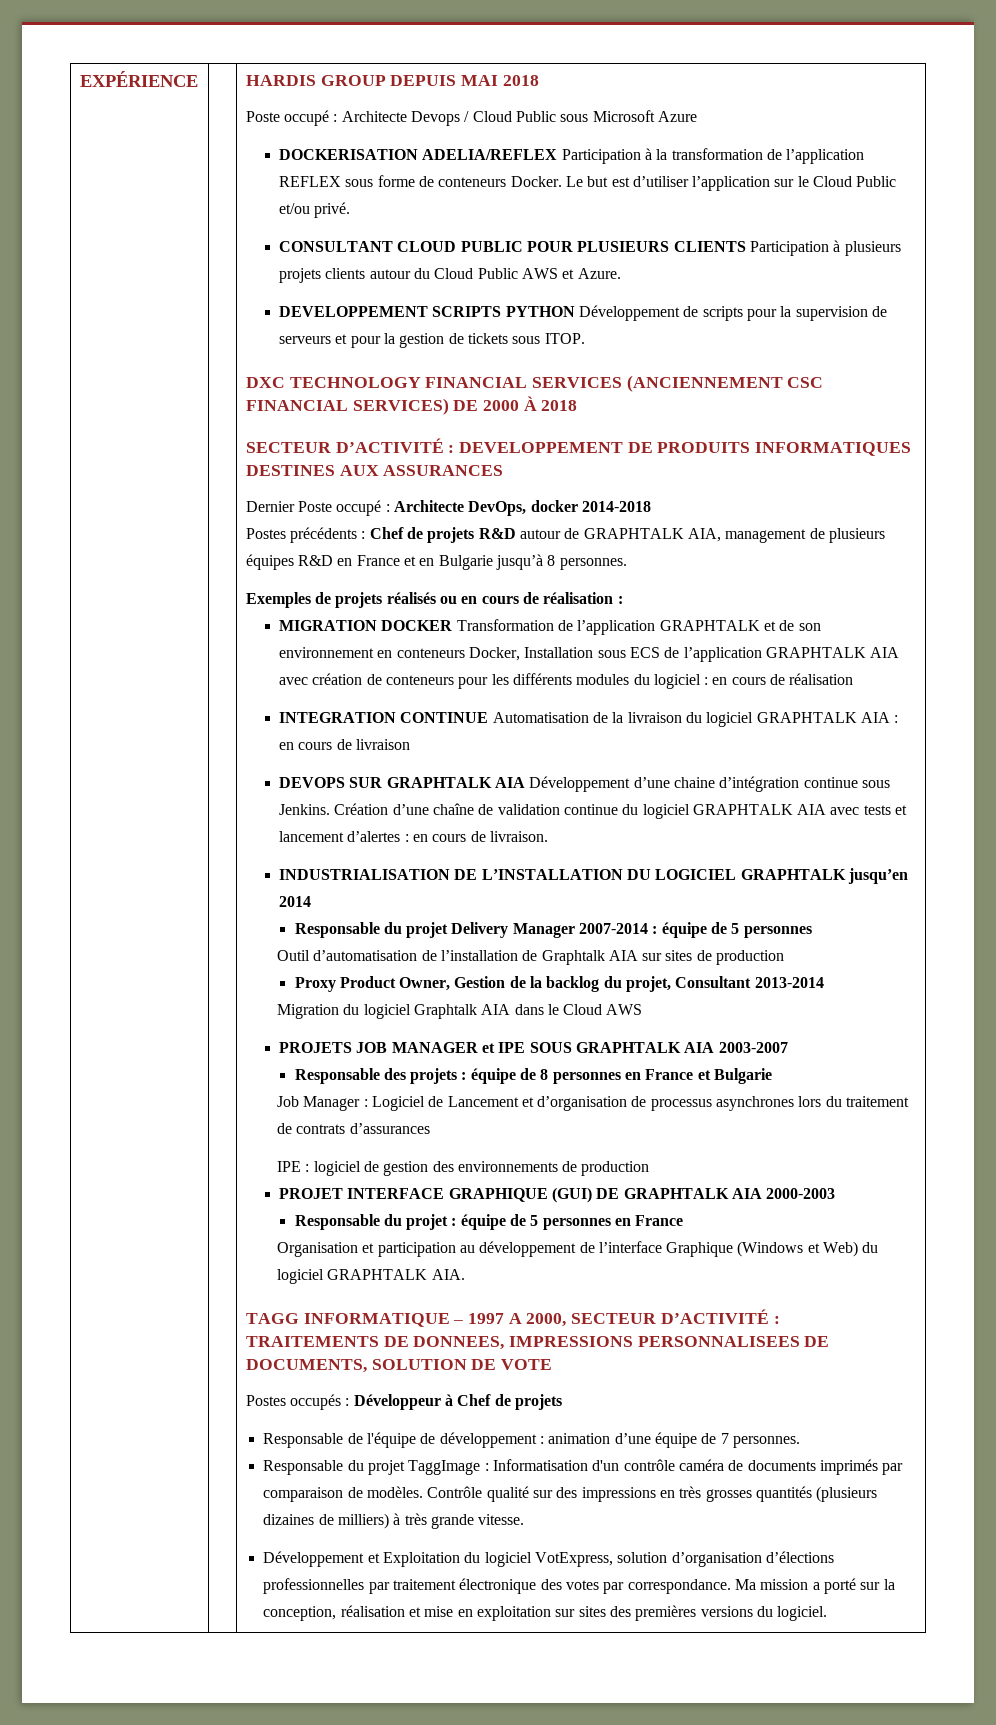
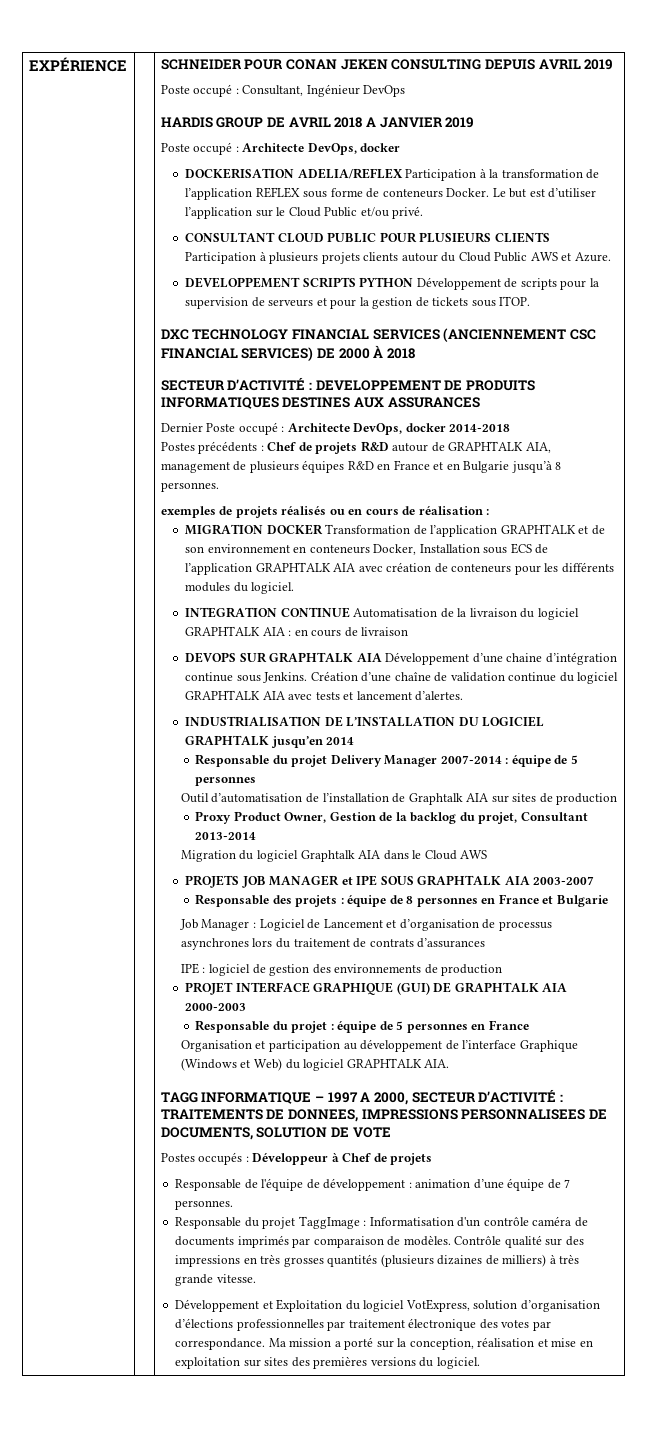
- HARDIS GROUP DEPUIS MAI 2018
- Poste occupé : Architecte Devops / Cloud Public sous Microsoft Azure
+ SCHNEIDER POUR CONAN JEKEN CONSULTING DEPUIS AVRIL 2019
+ Poste occupé : Consultant, Ingénieur DevOps
+ HARDIS GROUP DE AVRIL 2018 A JANVIER 2019
+ Poste occupé : Architecte DevOps, docker
- Exemples de projets réalisés ou en cours de réalisation :
+ exemples de projets réalisés ou en cours de réalisation :
- MIGRATION DOCKER Transformation de l’application GRAPHTALK et de son environnement en conteneurs Docker, Installation sous ECS de l’application GRAPHTALK AIA avec création de conteneurs pour les différents modules du logiciel : en cours de réalisation
+ MIGRATION DOCKER Transformation de l’application GRAPHTALK et de son environnement en conteneurs Docker, Installation sous ECS de l’application GRAPHTALK AIA avec création de conteneurs pour les différents modules du logiciel.
- Création d’une chaîne de validation continue du logiciel GRAPHTALK AIA avec tests et lancement d’alertes : en cours de livraison.
+ Création d’une chaîne de validation continue du logiciel GRAPHTALK AIA avec tests et lancement d’alertes.

